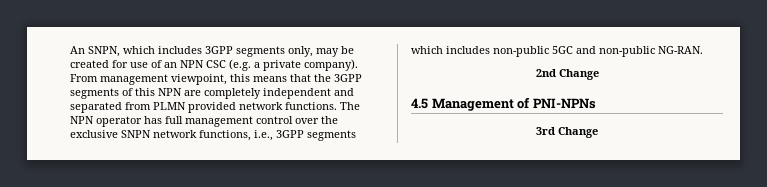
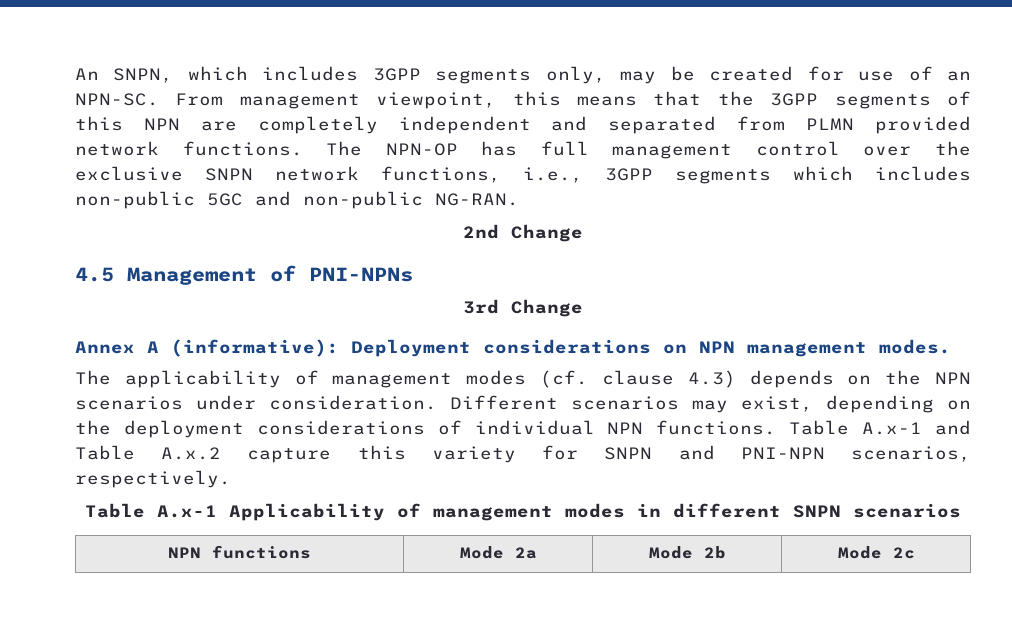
- An SNPN, which includes 3GPP segments only, may be created for use of an NPN CSC (e.g. a private company).
+ An SNPN, which includes 3GPP segments only, may be created for use of an NPN-SC.
- The NPN operator has full management control over the exclusive SNPN network functions, i.e., 3GPP segments which includes non-public 5GC and non-public NG-RAN.
+ The NPN-OP has full management control over the exclusive SNPN network functions, i.e., 3GPP segments which includes non-public 5GC and non-public NG-RAN.
+ Annex A (informative): Deployment considerations on NPN management modes.
+ The applicability of management modes (cf. clause 4.3) depends on the NPN scenarios under consideration. Different scenarios may exist, depending on the deployment considerations of individual NPN functions. Table A.x-1 and Table A.x.2 capture this variety for SNPN and PNI-NPN scenarios, respectively.
+ Table A.x-1 Applicability of management modes in different SNPN scenarios
+ NPN functions | Mode 2a | Mode 2b | Mode 2c

